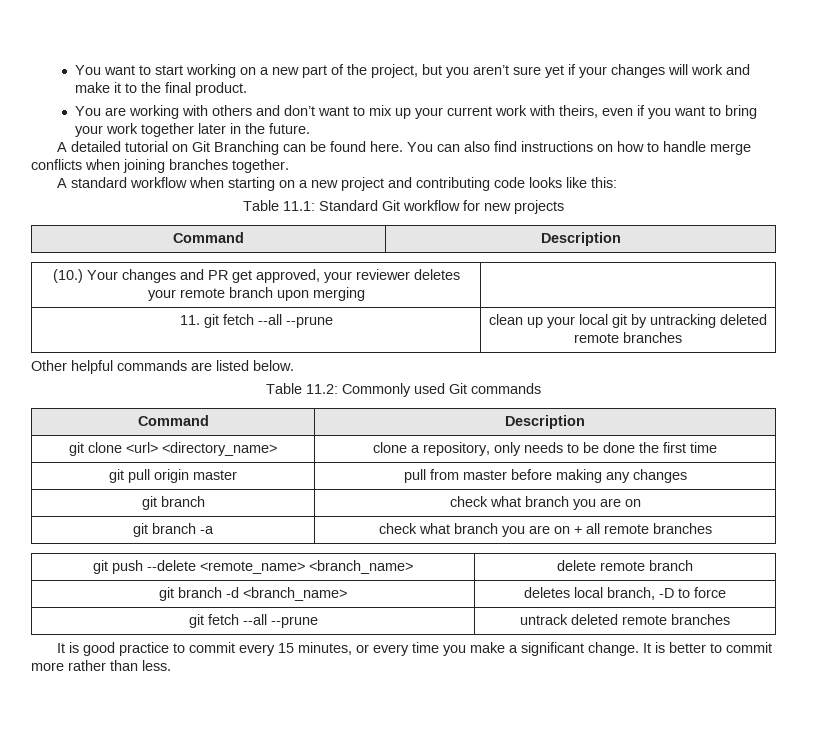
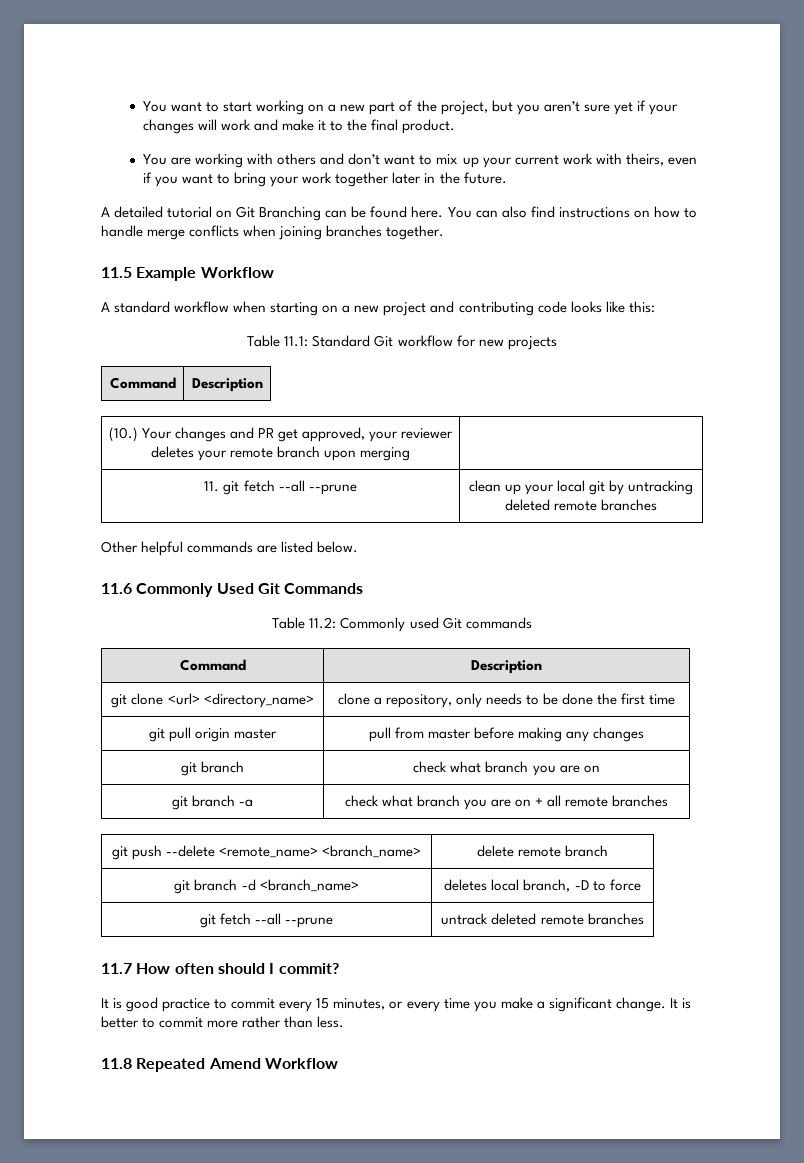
+ 11.5 Example Workflow
+ 11.6 Commonly Used Git Commands
+ 11.7 How often should I commit?
+ 11.8 Repeated Amend Workflow

